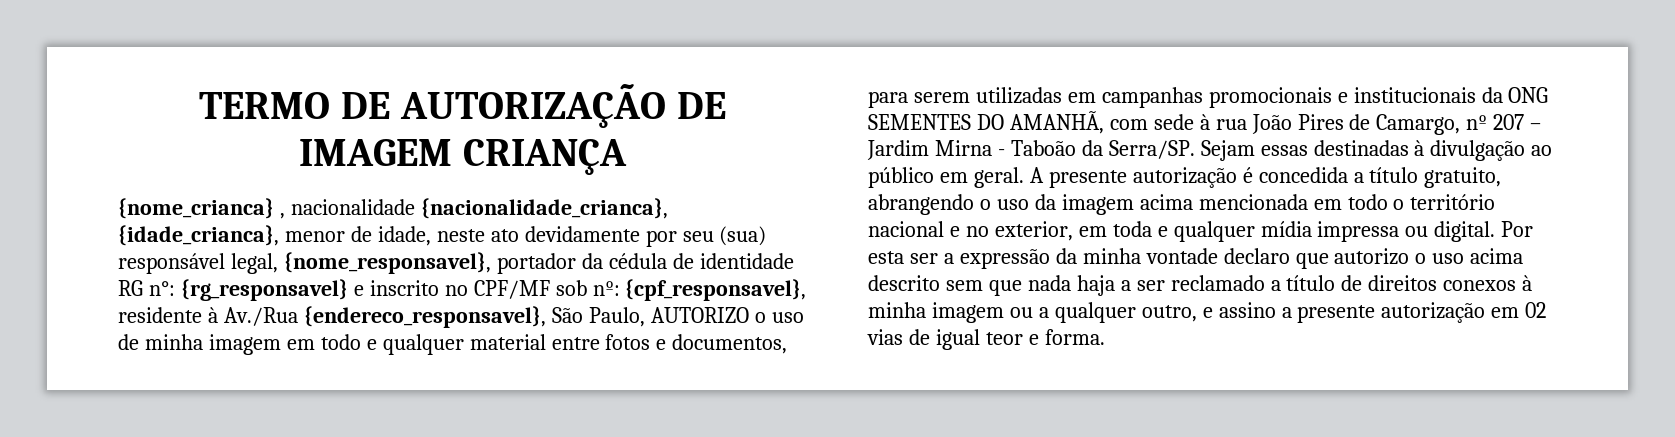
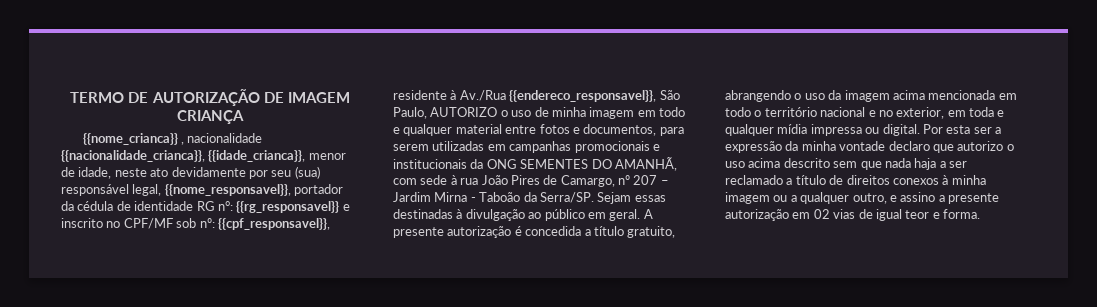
- {nome_crianca} , nacionalidade {nacionalidade_crianca}, {idade_crianca}, menor de idade, neste ato devidamente por seu (sua) responsável legal, {nome_responsavel}, portador da cédula de identidade RG n°:
+ {{nome_crianca}} , nacionalidade {{nacionalidade_crianca}}, {{idade_crianca}}, menor de idade, neste ato devidamente por seu (sua) responsável legal, {{nome_responsavel}}, portador da cédula de identidade RG n°:
- {rg_responsavel} e inscrito no CPF/MF sob nº:
+ {{rg_responsavel}} e inscrito no CPF/MF sob nº:
- {cpf_responsavel}, residente à Av./Rua {endereco_responsavel}, São Paulo, AUTORIZO o uso de minha imagem em todo e qualquer material entre fotos e documentos, para serem utilizadas em campanhas promocionais e institucionais da ONG SEMENTES DO AMANHÃ, com sede à rua João Pires de Camargo, nº 207 – Jardim Mirna - Taboão da Serra/SP.
+ {{cpf_responsavel}}, residente à Av./Rua {{endereco_responsavel}}, São Paulo, AUTORIZO o uso de minha imagem em todo e qualquer material entre fotos e documentos, para serem utilizadas em campanhas promocionais e institucionais da ONG SEMENTES DO AMANHÃ, com sede à rua João Pires de Camargo, nº 207 – Jardim Mirna - Taboão da Serra/SP.

